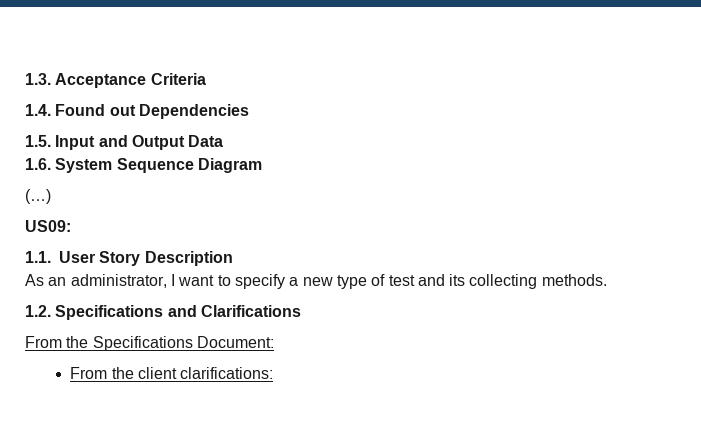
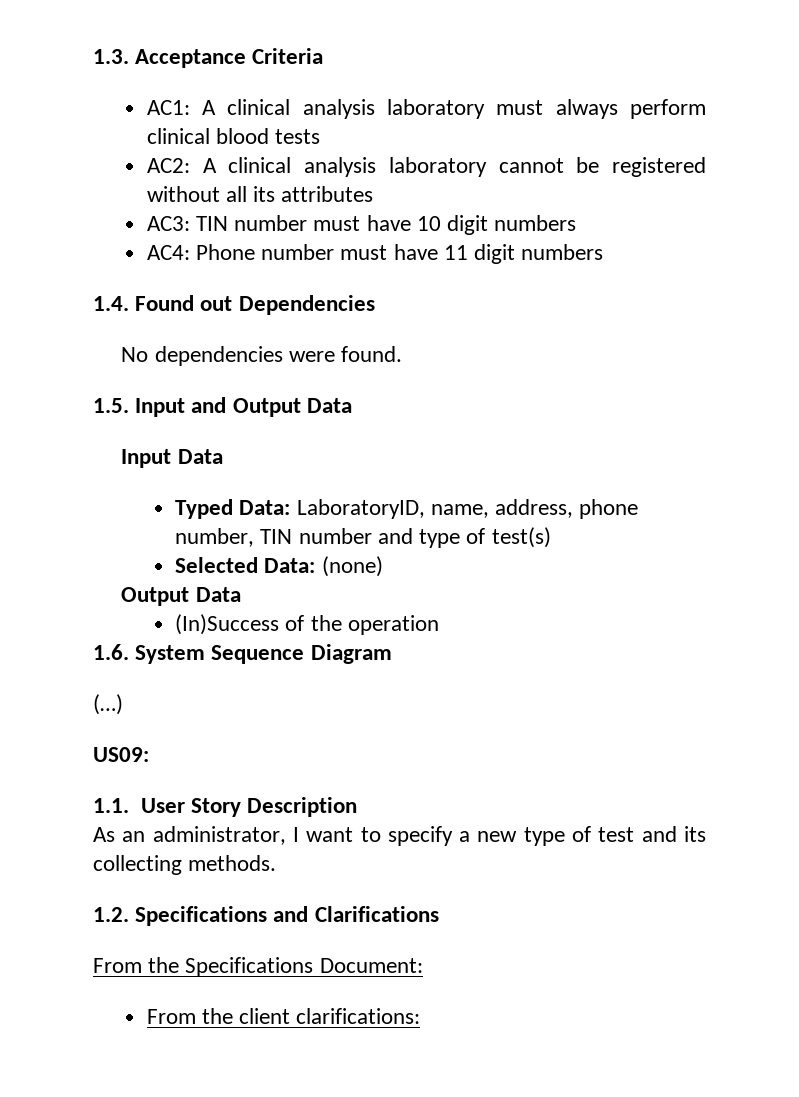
+ AC1: A clinical analysis laboratory must always perform clinical blood tests
+ AC2: A clinical analysis laboratory cannot be registered without all its attributes
+ AC3: TIN number must have 10 digit numbers
+ AC4: Phone number must have 11 digit numbers
+ No dependencies were found.
+ Input Data
+ Typed Data: LaboratoryID, name, address, phone number, TIN number and type of test(s)
+ Selected Data: (none)
+ Output Data
+ (In)Success of the operation

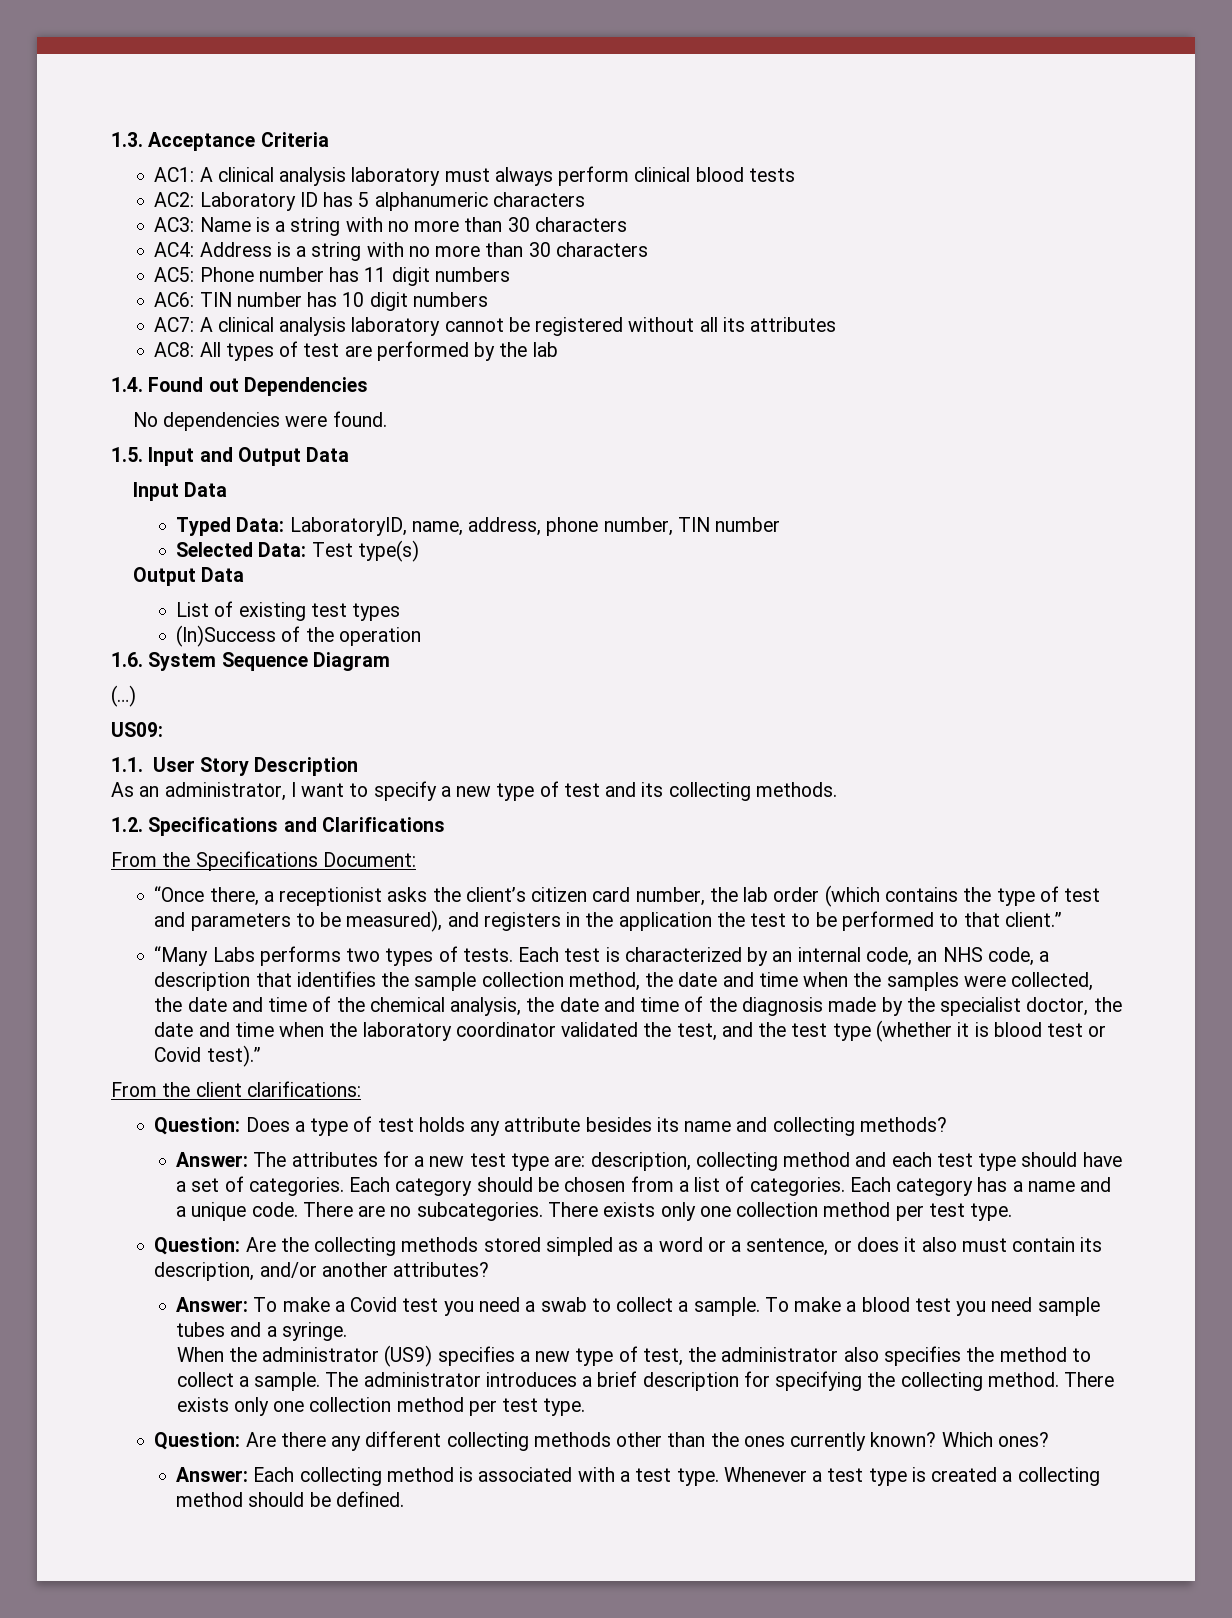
- AC2: A clinical analysis laboratory cannot be registered without all its attributes
+ AC2: Laboratory ID has 5 alphanumeric characters
+ AC3: Name is a string with no more than 30 characters
+ AC4: Address is a string with no more than 30 characters
+ AC5: Phone number has 11 digit numbers
+ AC6: TIN number has 10 digit numbers
+ AC7: A clinical analysis laboratory cannot be registered without all its attributes
- AC3: TIN number must have 10 digit numbers
- AC4: Phone number must have 11 digit numbers
+ AC8: All types of test are performed by the lab
- Typed Data: LaboratoryID, name, address, phone number, TIN number and type of test(s)
+ Typed Data: LaboratoryID, name, address, phone number, TIN number
- Selected Data: (none)
+ Selected Data: Test type(s)
  Output Data
+ List of existing test types
+ “Once there, a receptionist asks the client’s citizen card number, the lab order (which contains the type of test and parameters to be measured), and registers in the application the test to be performed to that client.”
+ “Many Labs performs two types of tests. Each test is characterized by an internal code, an NHS code, a description that identifies the sample collection method, the date and time when the samples were collected, the date and time of the chemical analysis, the date and time of the diagnosis made by the specialist doctor, the date and time when the laboratory coordinator validated the test, and the test type (whether it is blood test or Covid test).”
  From the client clarifications:
+ Question: Does a type of test holds any attribute besides its name and collecting methods?
+ Answer: The attributes for a new test type are: description, collecting method and each test type should have a set of categories. Each category should be chosen from a list of categories. Each category has a name and a unique code. There are no subcategories. There exists only one collection method per test type.
+ Question: Are the collecting methods stored simpled as a word or a sentence, or does it also must contain its description, and/or another attributes?
+ Answer: To make a Covid test you need a swab to collect a sample. To make a blood test you need sample tubes and a syringe.
+ When the administrator (US9) specifies a new type of test, the administrator also specifies the method to collect a sample. The administrator introduces a brief description for specifying the collecting method. There exists only one collection method per test type.
+ Question: Are there any different collecting methods other than the ones currently known? Which ones?
+ Answer: Each collecting method is associated with a test type. Whenever a test type is created a collecting method should be defined.

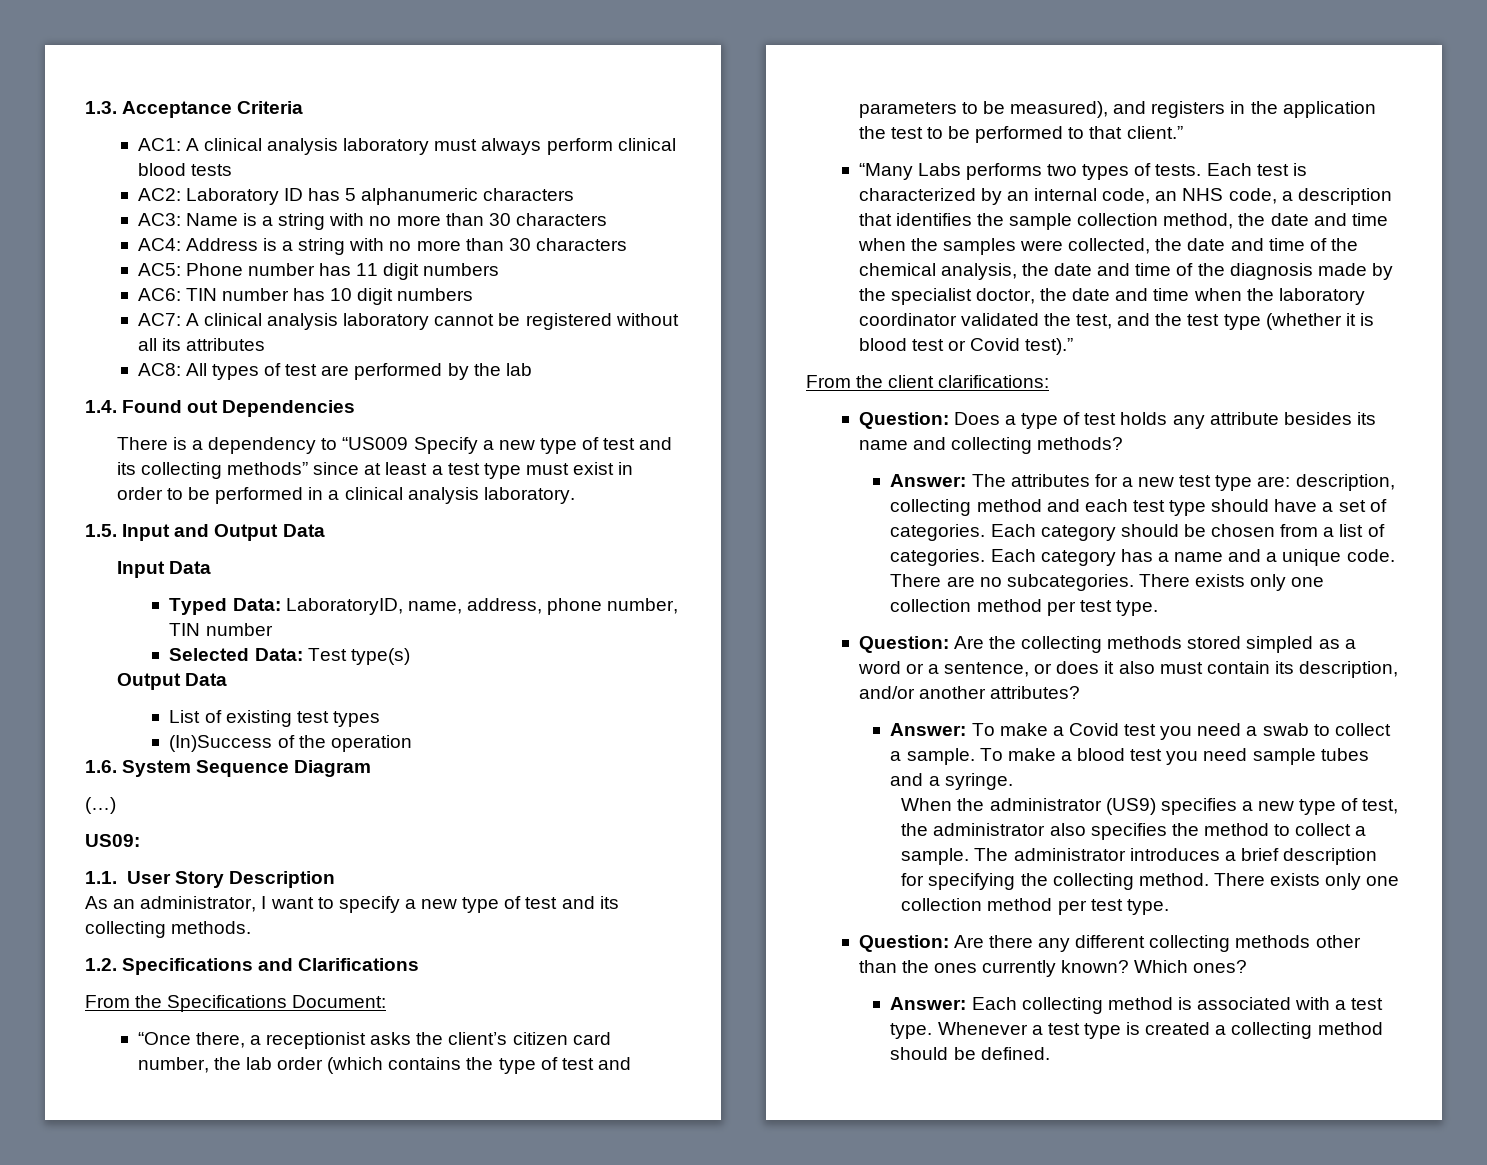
- No dependencies were found.
+ There is a dependency to “US009 Specify a new type of test and its collecting methods” since at least a test type must exist in order to be performed in a clinical analysis laboratory.

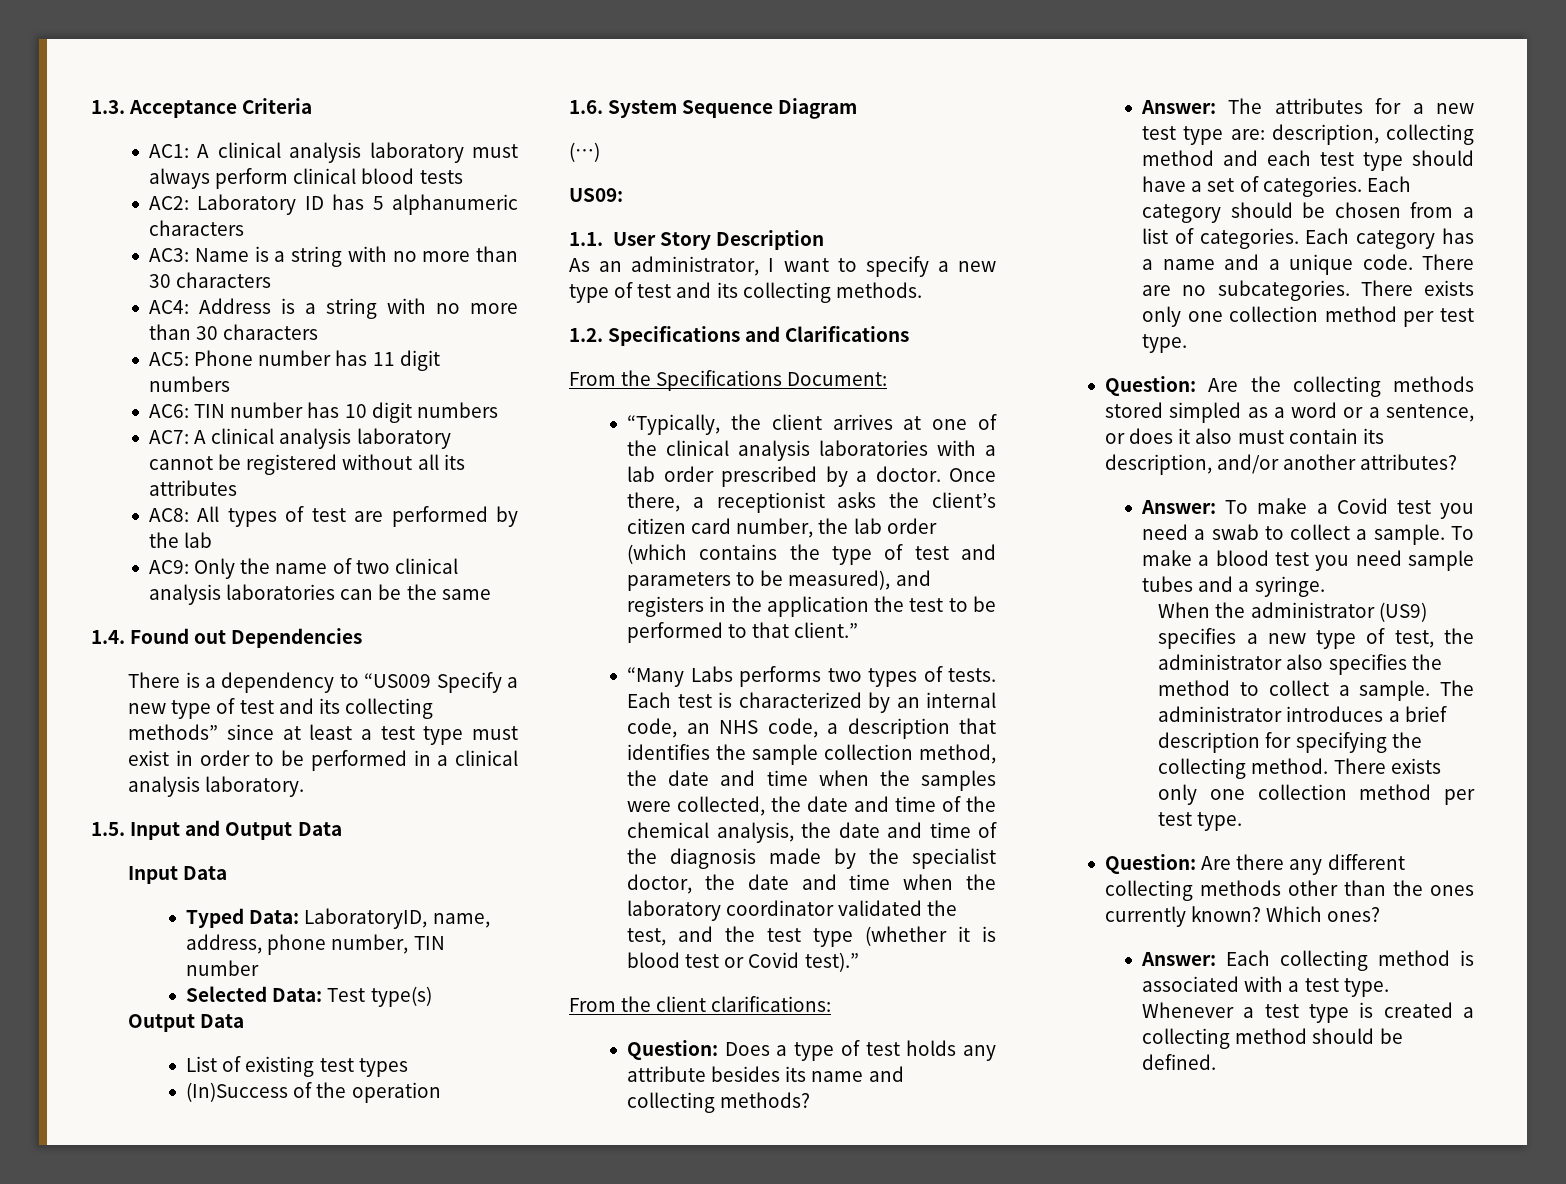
+ AC9: Only the name of two clinical analysis laboratories can be the same
- “Once there, a receptionist asks the client’s citizen card number, the lab order (which contains the type of test and parameters to be measured), and registers in the application the test to be performed to that client.”
+ “Typically, the client arrives at one of the clinical analysis laboratories with a lab order prescribed by a doctor. Once there, a receptionist asks the client’s citizen card number, the lab order (which contains the type of test and parameters to be measured), and registers in the application the test to be performed to that client.”

